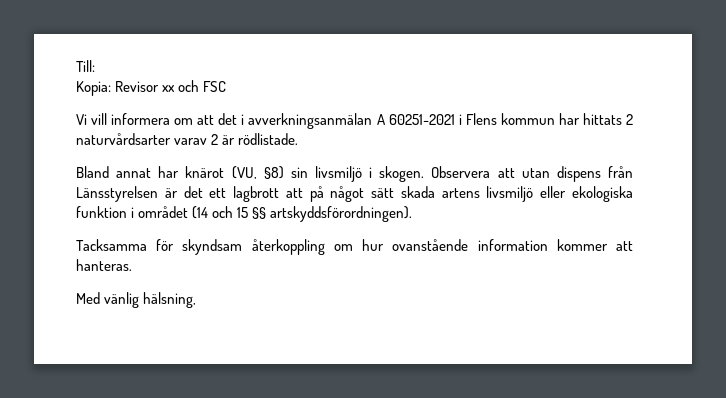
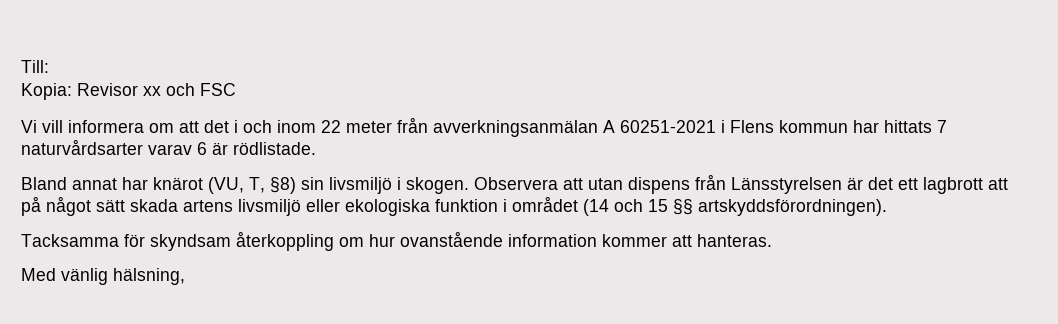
- Vi vill informera om att det i avverkningsanmälan A 60251-2021 i Flens kommun har hittats 2 naturvårdsarter varav 2 är rödlistade.
+ Vi vill informera om att det i och inom 22 meter från avverkningsanmälan A 60251-2021 i Flens kommun har hittats 7 naturvårdsarter varav 6 är rödlistade.
- Bland annat har knärot (VU, §8) sin livsmiljö i skogen.
+ Bland annat har knärot (VU, T, §8) sin livsmiljö i skogen.

